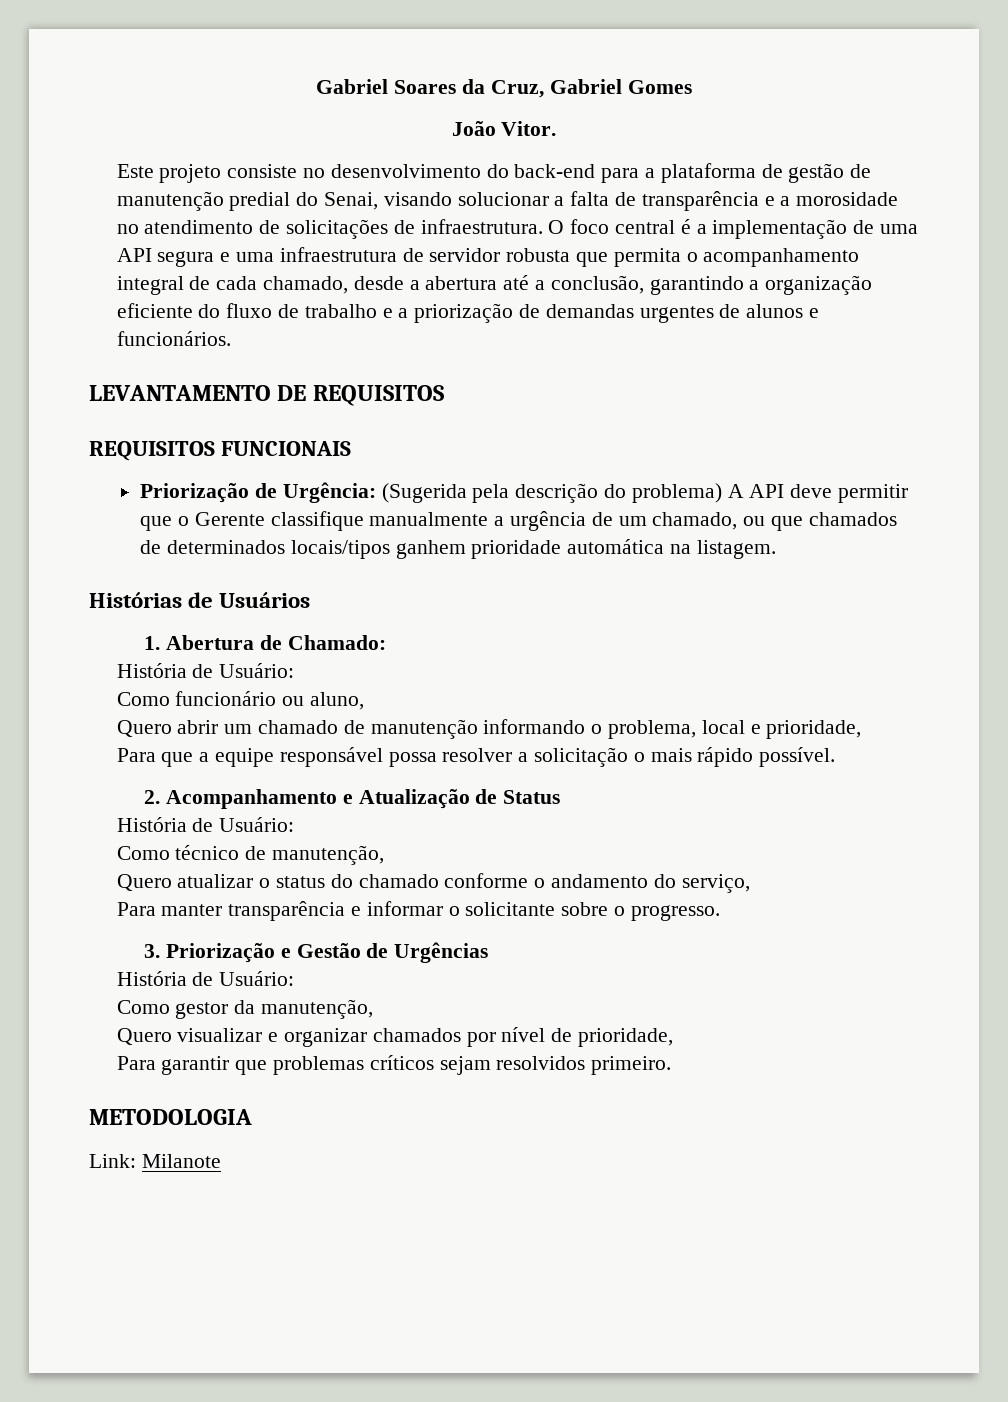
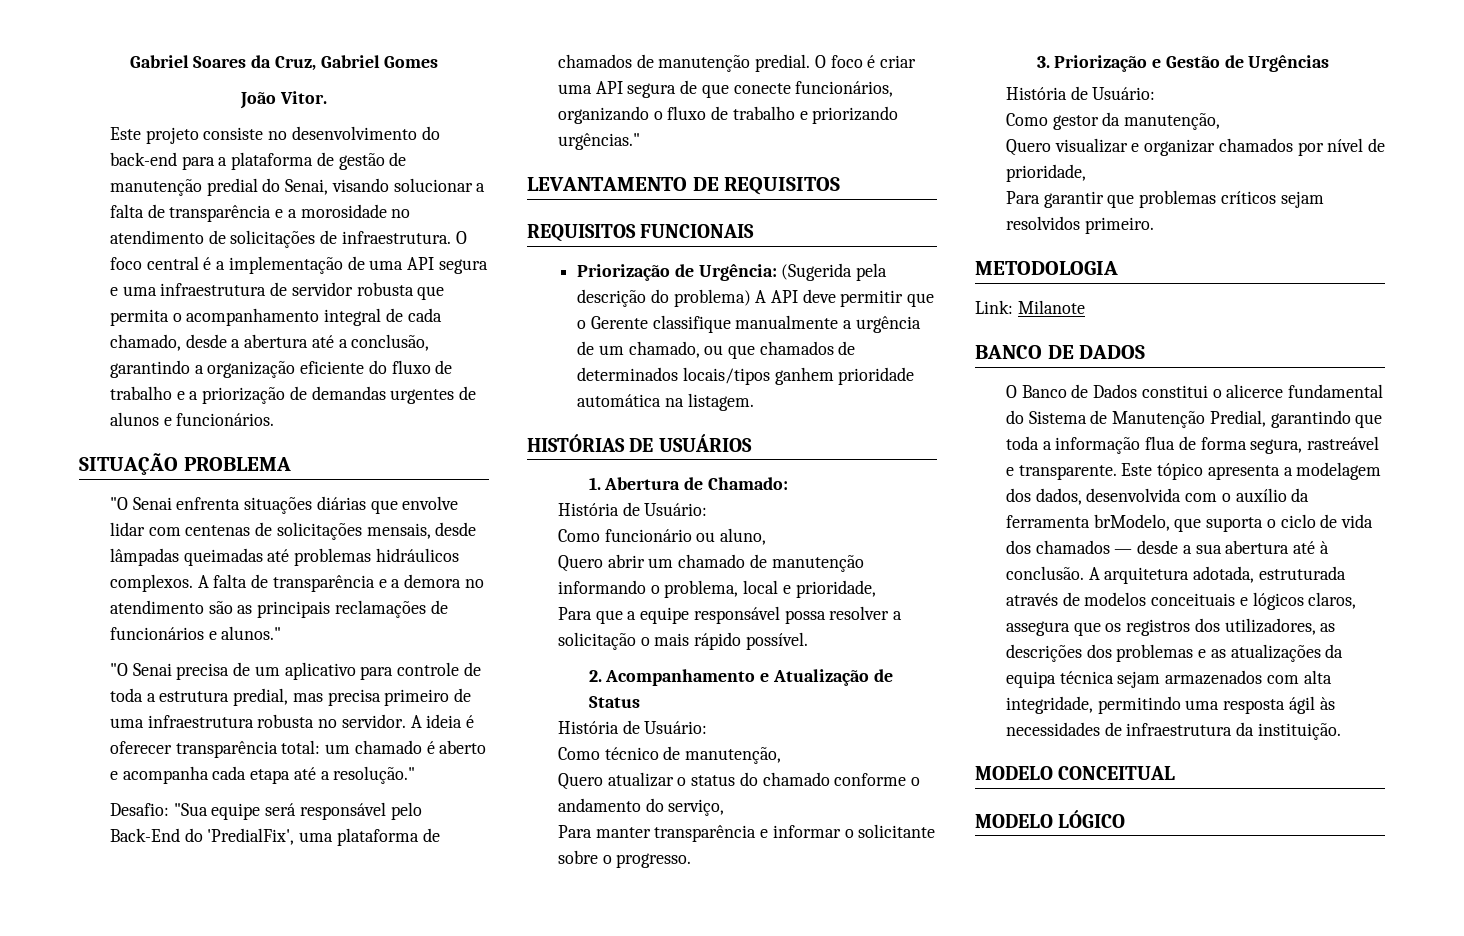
+ SITUAÇÃO PROBLEMA
+ "O Senai enfrenta situações diárias que envolve lidar com centenas de solicitações mensais, desde lâmpadas queimadas até problemas hidráulicos complexos. A falta de transparência e a demora no atendimento são as principais reclamações de funcionários e alunos."
+ "O Senai precisa de um aplicativo para controle de toda a estrutura predial, mas precisa primeiro de uma infraestrutura robusta no servidor. A ideia é oferecer transparência total: um chamado é aberto e acompanha cada etapa até a resolução."
+ Desafio: "Sua equipe será responsável pelo Back-End do 'PredialFix', uma plataforma de chamados de manutenção predial. O foco é criar uma API segura de que conecte funcionários, organizando o fluxo de trabalho e priorizando urgências."
- Histórias de Usuários
+ HISTÓRIAS DE USUÁRIOS
+ BANCO DE DADOS
+ O Banco de Dados constitui o alicerce fundamental do Sistema de Manutenção Predial, garantindo que toda a informação flua de forma segura, rastreável e transparente. Este tópico apresenta a modelagem dos dados, desenvolvida com o auxílio da ferramenta brModelo, que suporta o ciclo de vida dos chamados — desde a sua abertura até à conclusão. A arquitetura adotada, estruturada através de modelos conceituais e lógicos claros, assegura que os registros dos utilizadores, as descrições dos problemas e as atualizações da equipa técnica sejam armazenados com alta integridade, permitindo uma resposta ágil às necessidades de infraestrutura da instituição.
+ MODELO CONCEITUAL
+ MODELO LÓGICO

